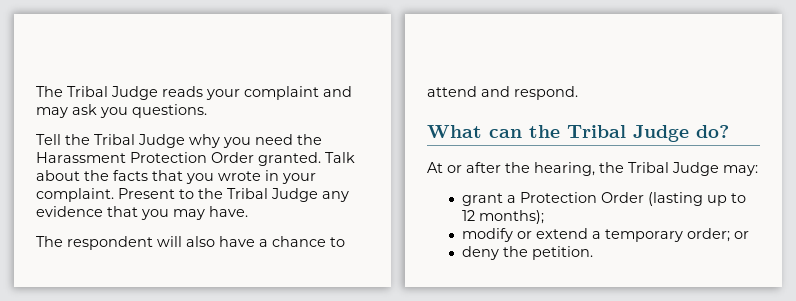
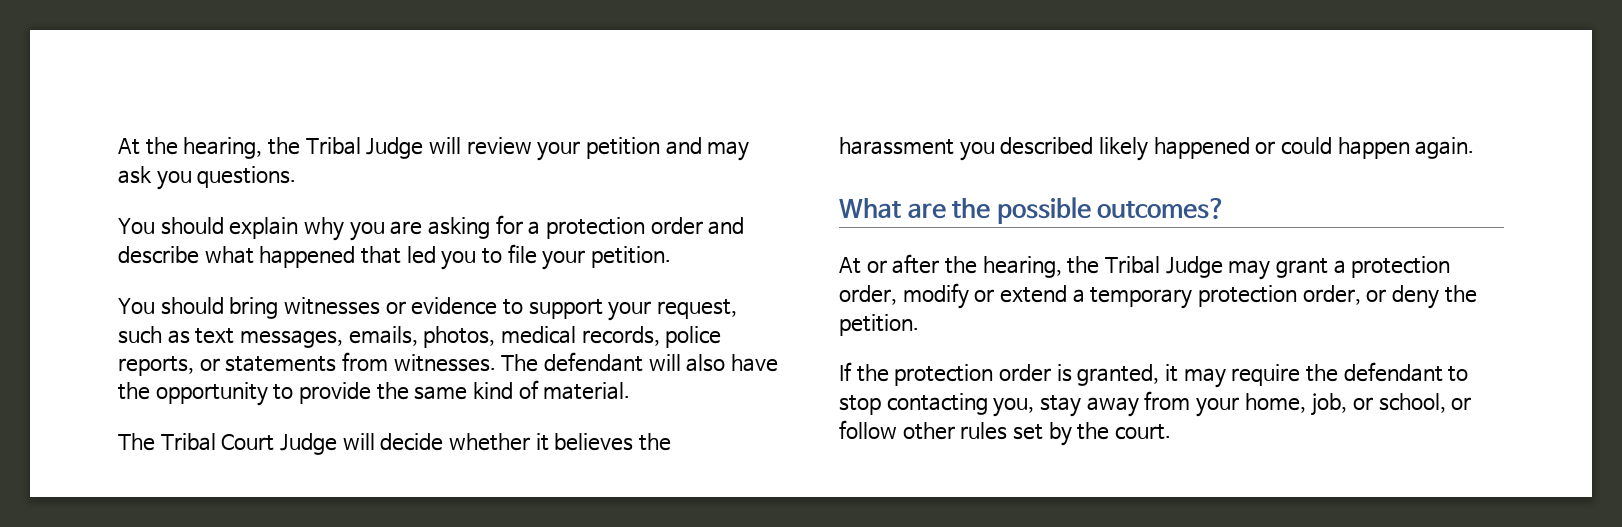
- The Tribal Judge reads your complaint and may ask you questions.
+ At the hearing, the Tribal Judge will review your petition and may ask you questions.
- Tell the Tribal Judge why you need the Harassment Protection Order granted. Talk about the facts that you wrote in your complaint. Present to the Tribal Judge any evidence that you may have.
- The respondent will also have a chance to attend and respond.
- What can the Tribal Judge do?
+ You should explain why you are asking for a protection order and describe what happened that led you to file your petition.
+ You should bring witnesses or evidence to support your request, such as text messages, emails, photos, medical records, police reports, or statements from witnesses. The defendant will also have the opportunity to provide the same kind of material.
+ The Tribal Court Judge will decide whether it believes the harassment you described likely happened or could happen again.
+ What are the possible outcomes?
- At or after the hearing, the Tribal Judge may:
- grant a Protection Order (lasting up to 12 months);
- modify or extend a temporary order; or
- deny the petition.
+ At or after the hearing, the Tribal Judge may grant a protection order, modify or extend a temporary protection order, or deny the petition.
+ If the protection order is granted, it may require the defendant to stop contacting you, stay away from your home, job, or school, or follow other rules set by the court.

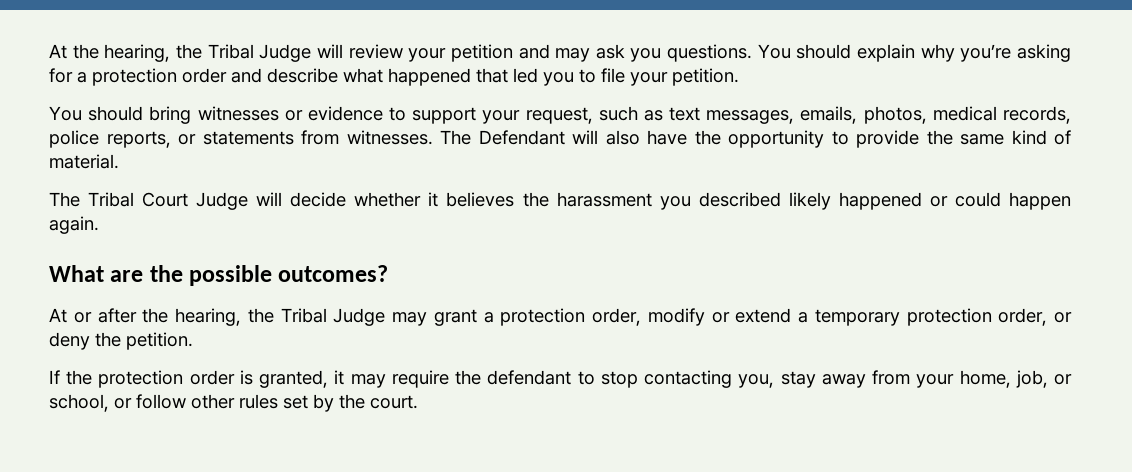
- At the hearing, the Tribal Judge will review your petition and may ask you questions.
- You should explain why you are asking for a protection order and describe what happened that led you to file your petition.
+ At the hearing, the Tribal Judge will review your petition and may ask you questions. You should explain why you’re asking for a protection order and describe what happened that led you to file your petition.
- The defendant will also have the opportunity to provide the same kind of material.
+ The Defendant will also have the opportunity to provide the same kind of material.

